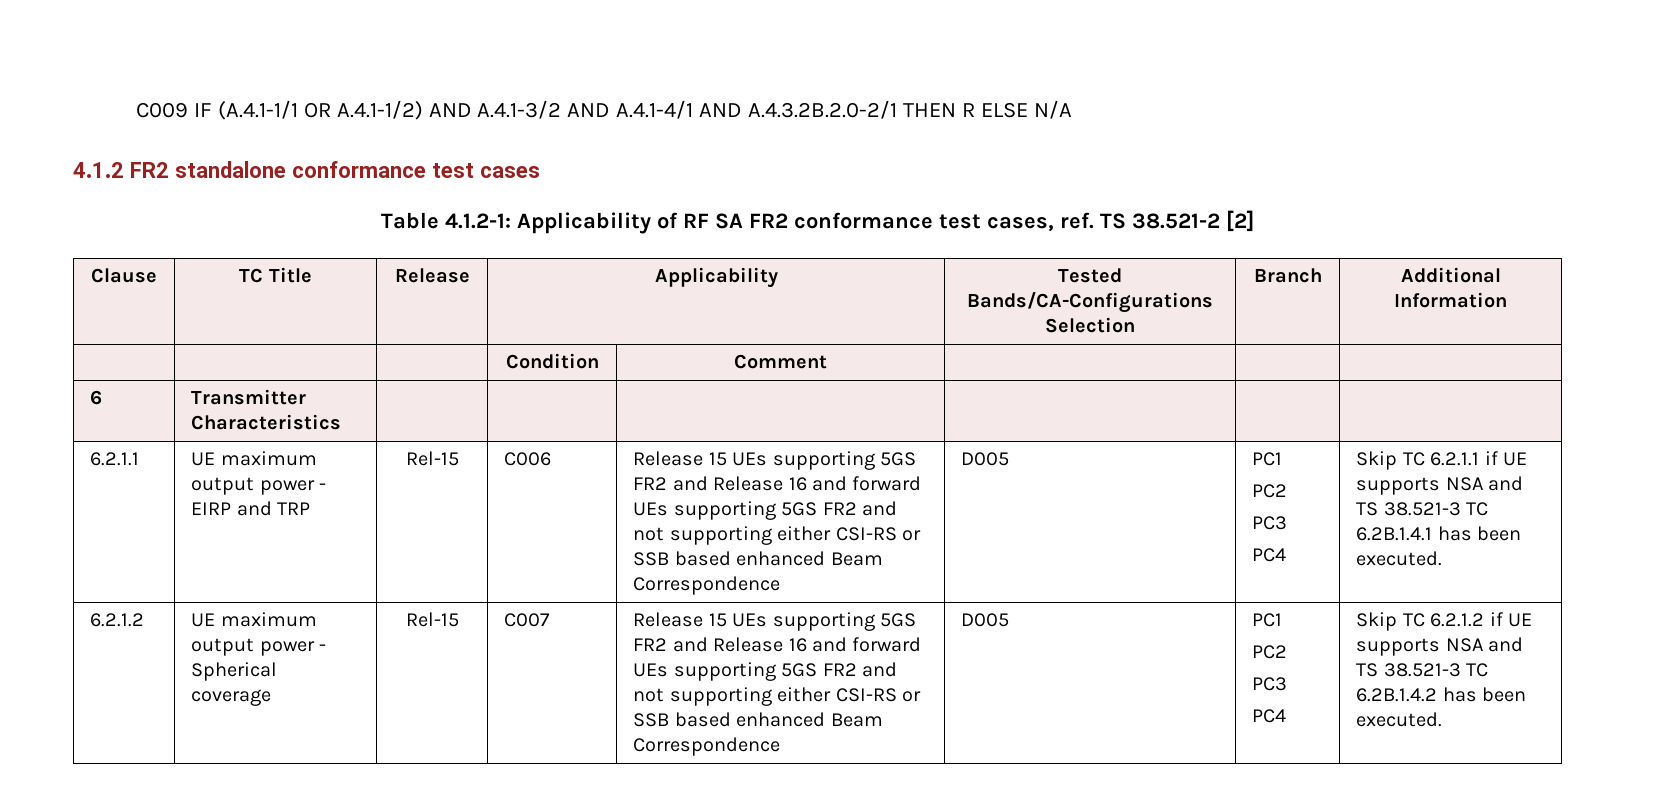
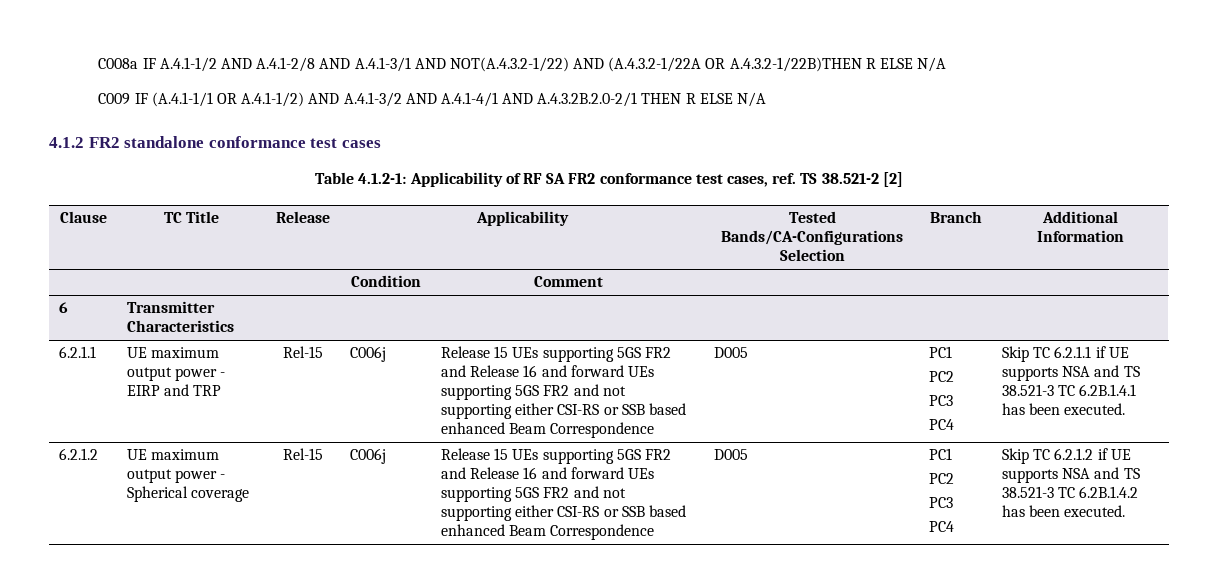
+ C008a IF A.4.1-1/2 AND A.4.1-2/8 AND A.4.1-3/1 AND NOT(A.4.3.2-1/22) AND (A.4.3.2-1/22A OR A.4.3.2-1/22B)THEN R ELSE N/A
- UE maximum output power - EIRP and TRP | Rel-15 | C006
+ UE maximum output power - EIRP and TRP | Rel-15 | C006j
- UE maximum output power - Spherical coverage | Rel-15 | C007
+ UE maximum output power - Spherical coverage | Rel-15 | C006j

